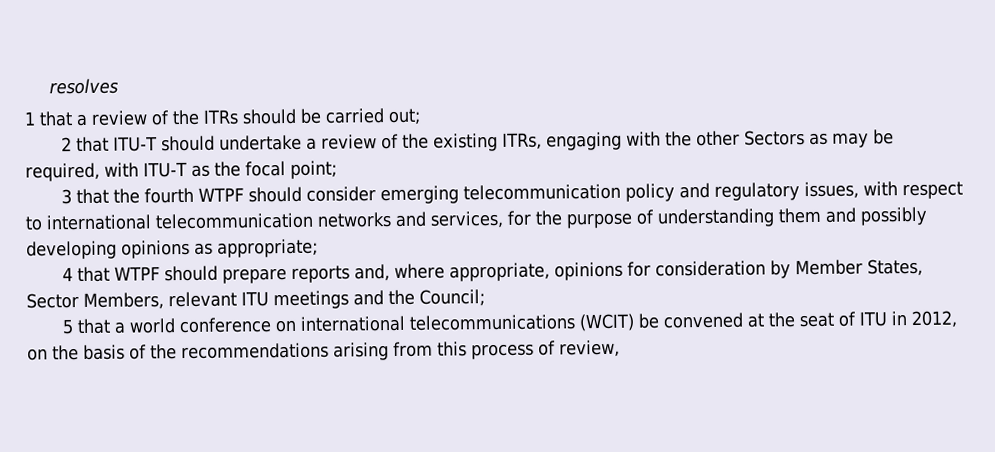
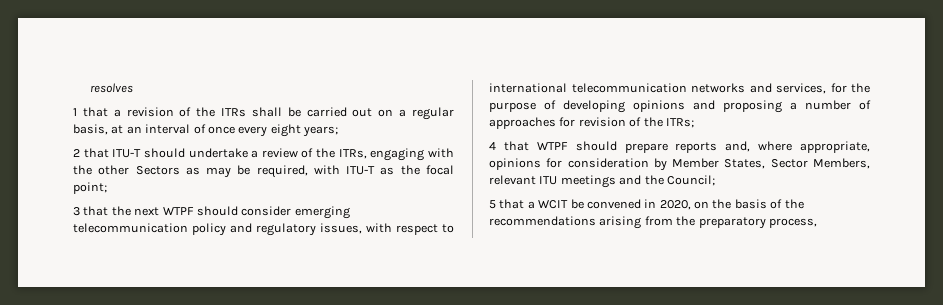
- 1 that a review of the ITRs should be carried out;
+ 1 that a revision of the ITRs shall be carried out on a regular basis, at an interval of once every eight years;
- 2 that ITU-T should undertake a review of the existing ITRs, engaging with the other Sectors as may be required, with ITU-T as the focal point;
+ 2 that ITU-T should undertake a review of the ITRs, engaging with the other Sectors as may be required, with ITU-T as the focal point;
- 3 that the fourth WTPF should consider emerging telecommunication policy and regulatory issues, with respect to international telecommunication networks and services, for the purpose of understanding them and possibly developing opinions as appropriate;
+ 3 that the next WTPF should consider emerging telecommunication policy and regulatory issues, with respect to international telecommunication networks and services, for the purpose of developing opinions and proposing a number of approaches for revision of the ITRs;
- 5 that a world conference on international telecommunications (WCIT) be convened at the seat of ITU in 2012, on the basis of the recommendations arising from this process of review,
+ 5 that a WCIT be convened in 2020, on the basis of the recommendations arising from the preparatory process,

